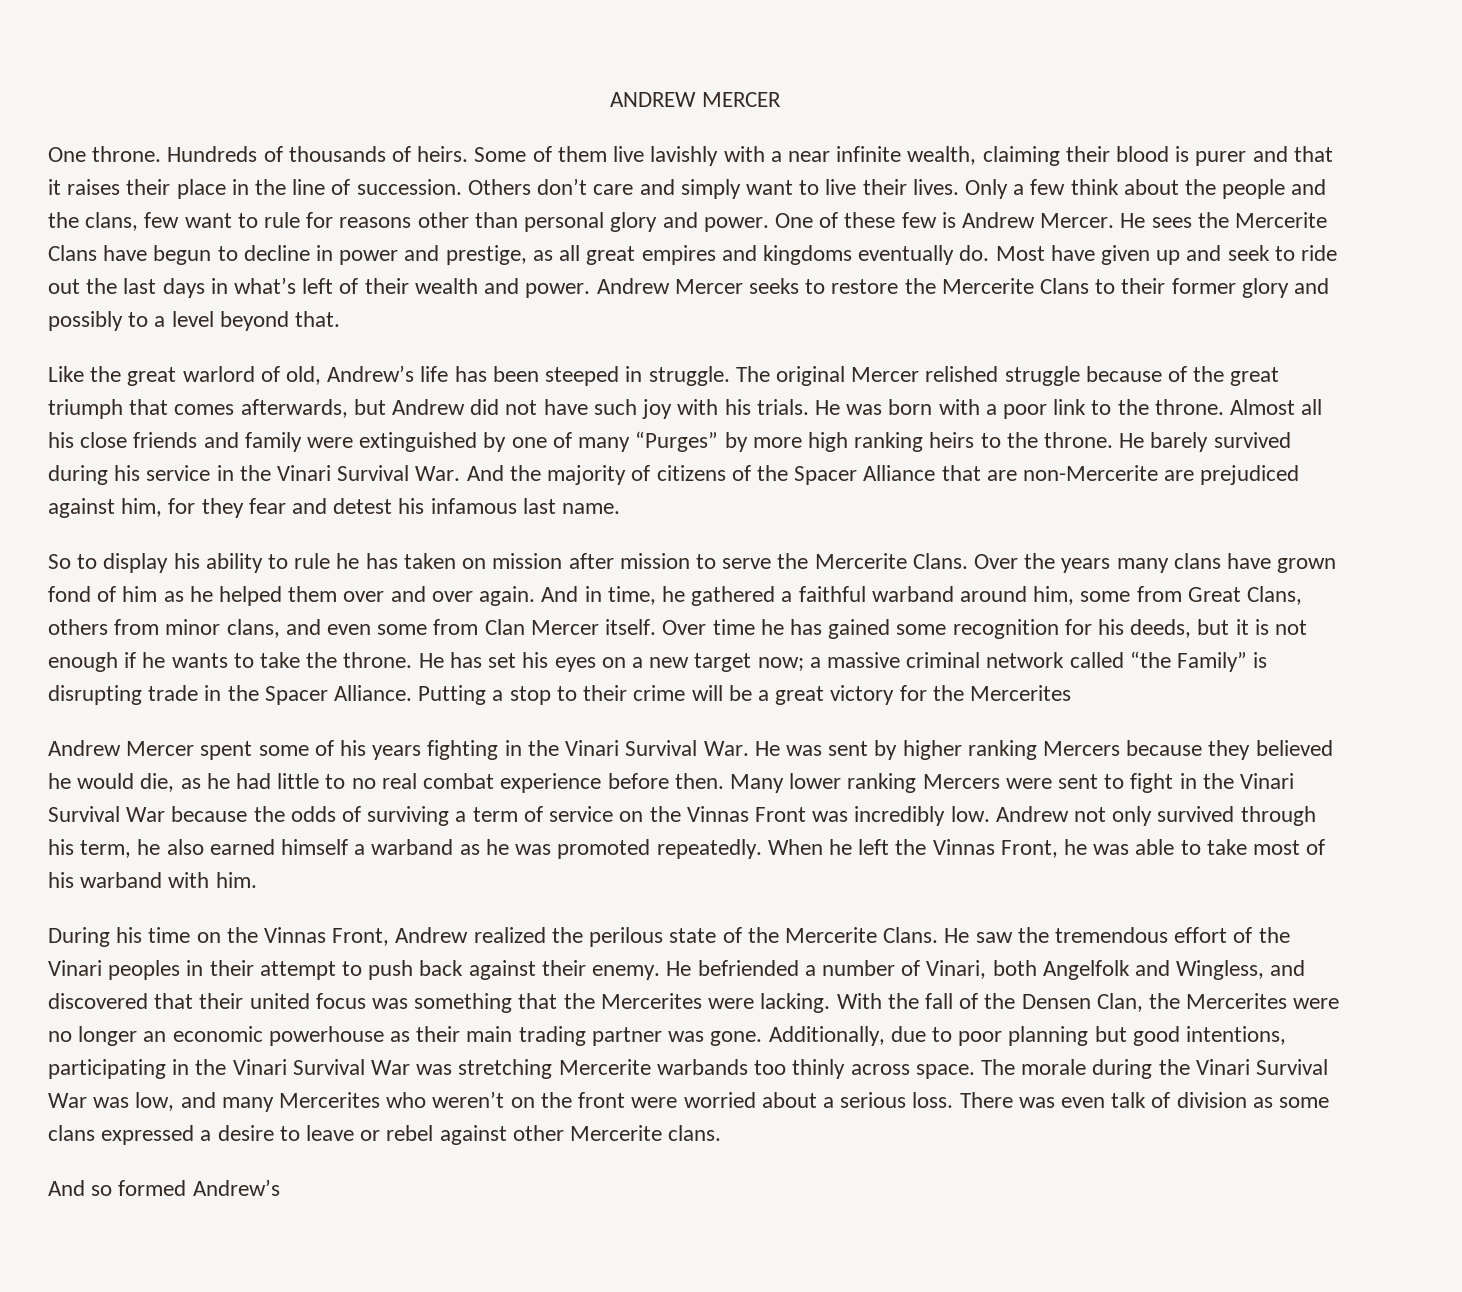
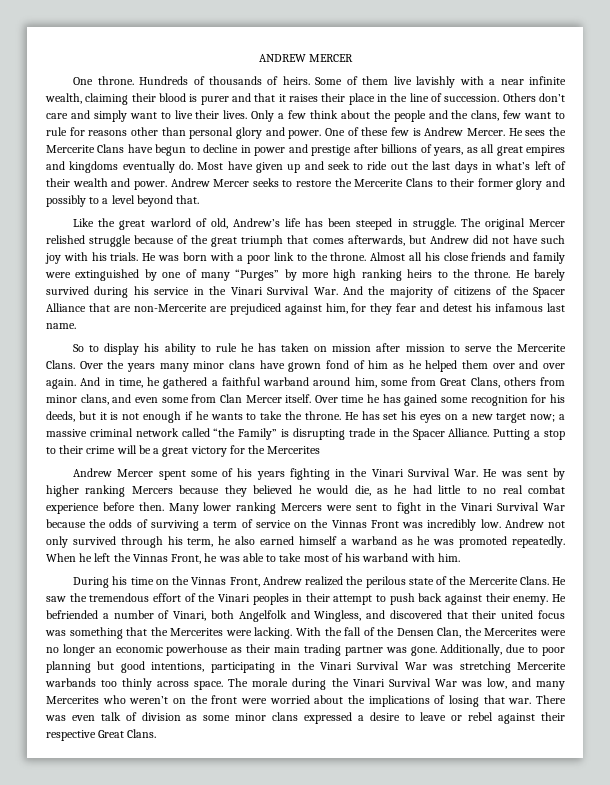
- He sees the Mercerite Clans have begun to decline in power and prestige, as all great empires and kingdoms eventually do.
+ He sees the Mercerite Clans have begun to decline in power and prestige after billions of years, as all great empires and kingdoms eventually do.
- Over the years many clans have grown fond of him as he helped them over and over again.
+ Over the years many minor clans have grown fond of him as he helped them over and over again.
- The morale during the Vinari Survival War was low, and many Mercerites who weren’t on the front were worried about a serious loss.
+ The morale during the Vinari Survival War was low, and many Mercerites who weren’t on the front were worried about the implications of losing that war.
- There was even talk of division as some clans expressed a desire to leave or rebel against other Mercerite clans.
- And so formed Andrew’s
+ There was even talk of division as some minor clans expressed a desire to leave or rebel against their respective Great Clans.

